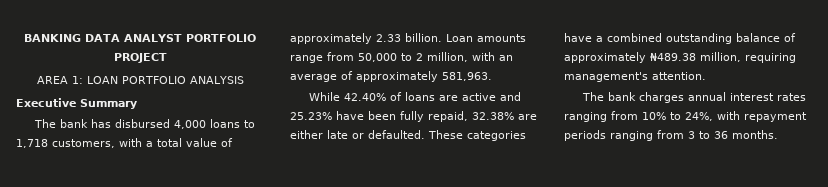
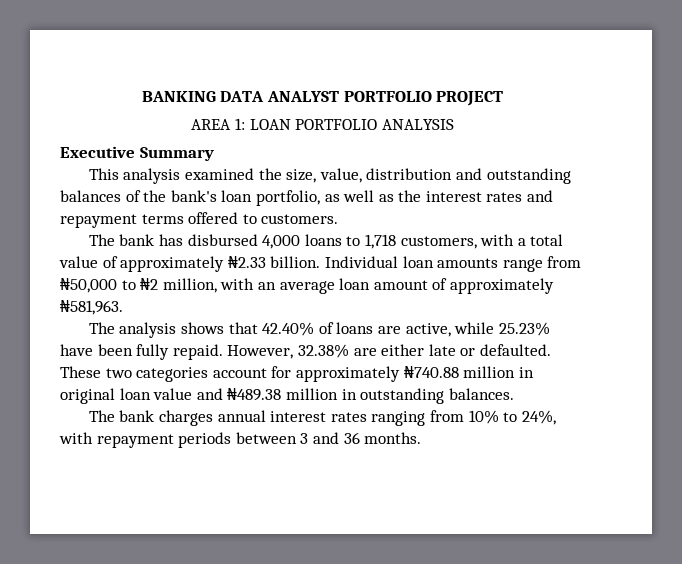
+ This analysis examined the size, value, distribution and outstanding balances of the bank's loan portfolio, as well as the interest rates and repayment terms offered to customers.
- The bank has disbursed 4,000 loans to 1,718 customers, with a total value of approximately 2.33 billion. Loan amounts range from 50,000 to 2 million, with an average of approximately 581,963.
- While 42.40% of loans are active and 25.23% have been fully repaid, 32.38% are either late or defaulted.
+ The bank has disbursed 4,000 loans to 1,718 customers, with a total value of approximately ₦2.33 billion. Individual loan amounts range from ₦50,000 to ₦2 million, with an average loan amount of approximately ₦581,963.
+ The analysis shows that 42.40% of loans are active, while 25.23% have been fully repaid. However, 32.38% are either late or defaulted.
- These categories have a combined outstanding balance of approximately ₦489.38 million, requiring management's attention.
+ These two categories account for approximately ₦740.88 million in original loan value and ₦489.38 million in outstanding balances.
- The bank charges annual interest rates ranging from 10% to 24%, with repayment periods ranging from 3 to 36 months.
+ The bank charges annual interest rates ranging from 10% to 24%, with repayment periods between 3 and 36 months.

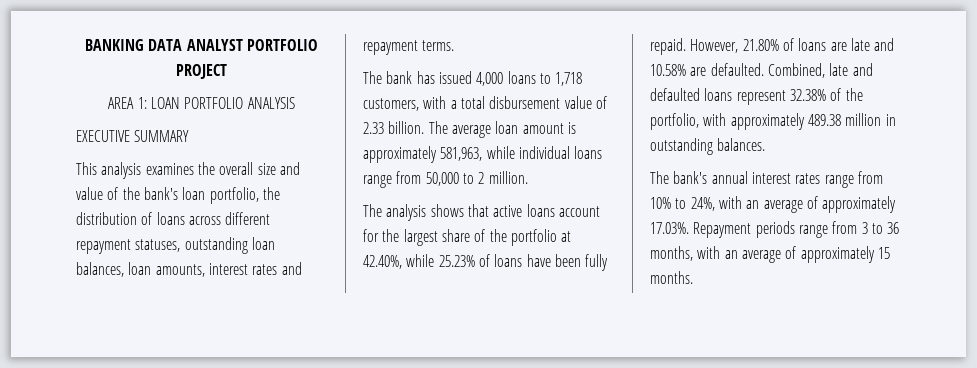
- Executive Summary
+ EXECUTIVE SUMMARY
- This analysis examined the size, value, distribution and outstanding balances of the bank's loan portfolio, as well as the interest rates and repayment terms offered to customers.
+ This analysis examines the overall size and value of the bank's loan portfolio, the distribution of loans across different repayment statuses, outstanding loan balances, loan amounts, interest rates and repayment terms.
- The bank has disbursed 4,000 loans to 1,718 customers, with a total value of approximately ₦2.33 billion. Individual loan amounts range from ₦50,000 to ₦2 million, with an average loan amount of approximately ₦581,963.
- The analysis shows that 42.40% of loans are active, while 25.23% have been fully repaid.
+ The bank has issued 4,000 loans to 1,718 customers, with a total disbursement value of 2.33 billion. The average loan amount is approximately 581,963, while individual loans range from 50,000 to 2 million.
+ The analysis shows that active loans account for the largest share of the portfolio at 42.40%, while 25.23% of loans have been fully repaid.
- However, 32.38% are either late or defaulted. These two categories account for approximately ₦740.88 million in original loan value and ₦489.38 million in outstanding balances.
+ However, 21.80% of loans are late and 10.58% are defaulted. Combined, late and defaulted loans represent 32.38% of the portfolio, with approximately 489.38 million in outstanding balances.
- The bank charges annual interest rates ranging from 10% to 24%, with repayment periods between 3 and 36 months.
+ The bank's annual interest rates range from 10% to 24%, with an average of approximately 17.03%. Repayment periods range from 3 to 36 months, with an average of approximately 15 months.

